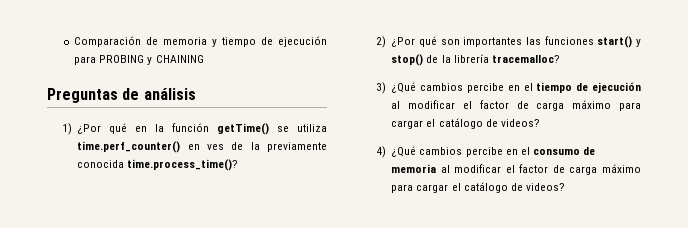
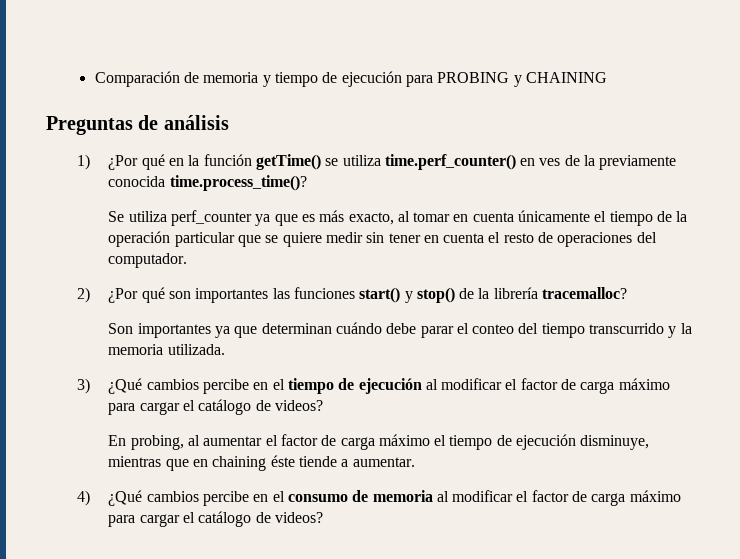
+ Se utiliza perf_counter ya que es más exacto, al tomar en cuenta únicamente el tiempo de la operación particular que se quiere medir sin tener en cuenta el resto de operaciones del computador.
+ Son importantes ya que determinan cuándo debe parar el conteo del tiempo transcurrido y la memoria utilizada.
+ En probing, al aumentar el factor de carga máximo el tiempo de ejecución disminuye, mientras que en chaining éste tiende a aumentar.

